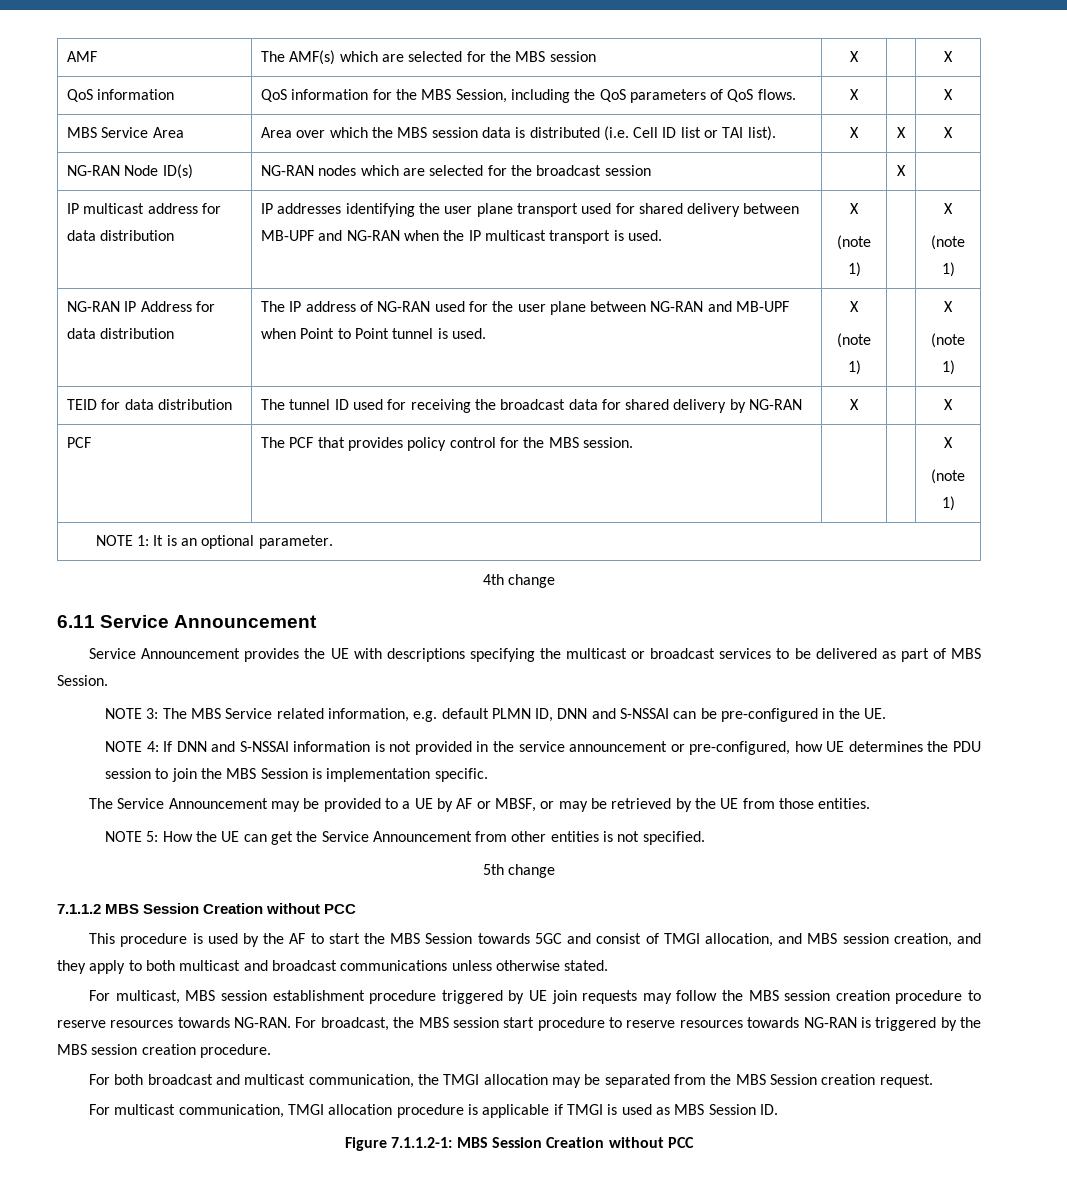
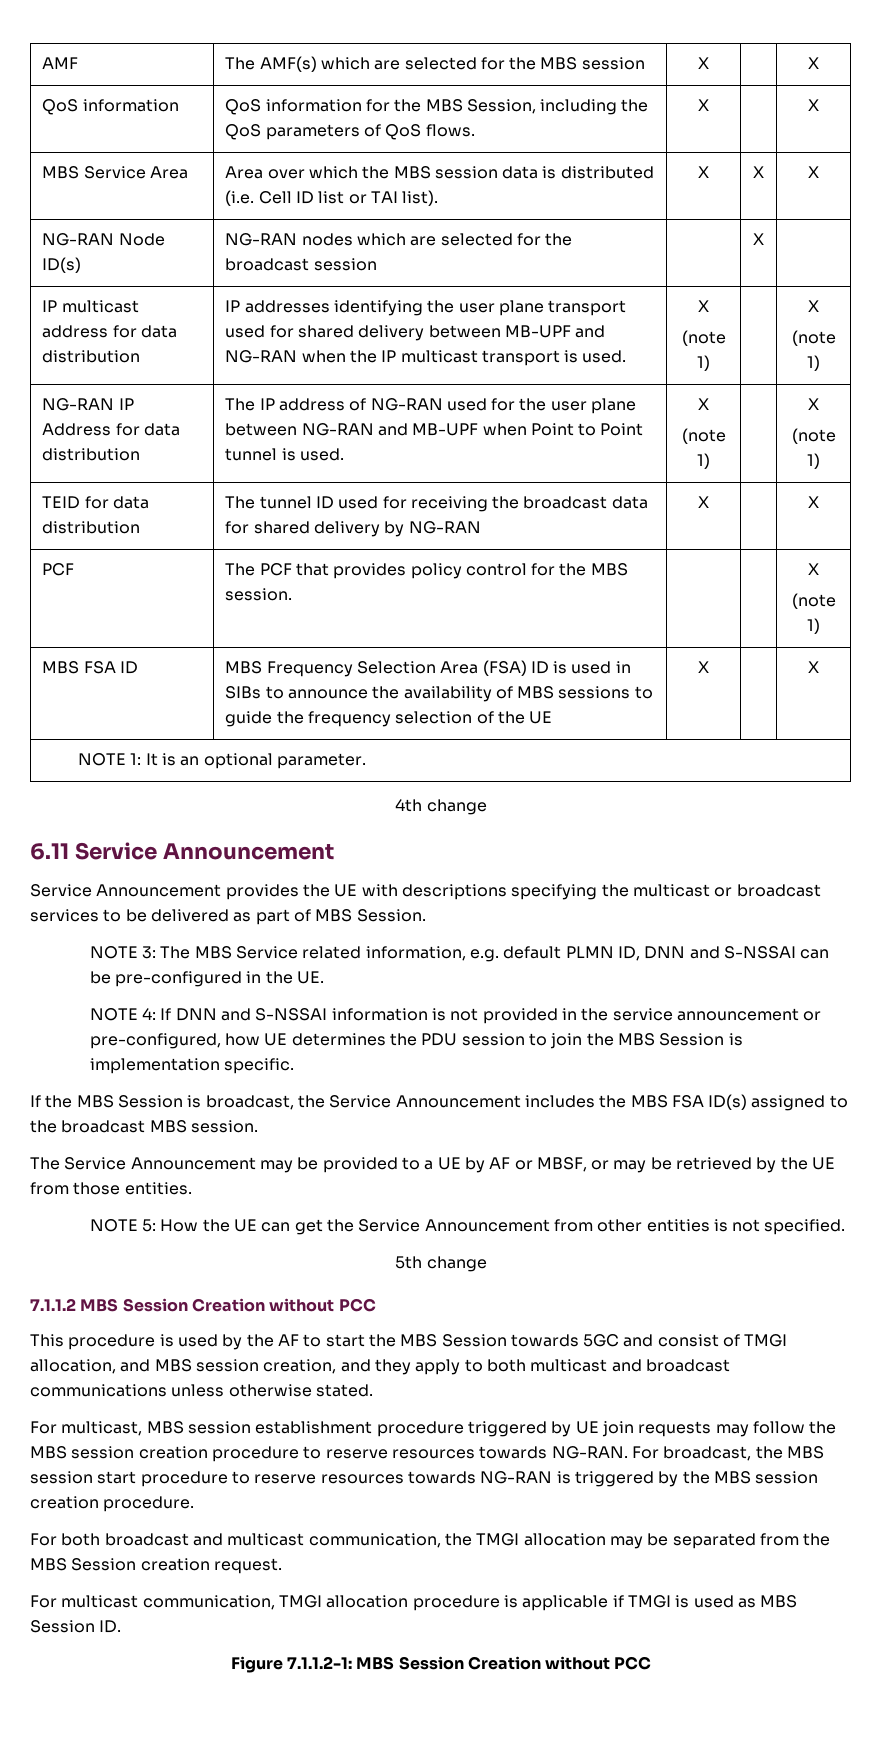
+ MBS FSA ID | MBS Frequency Selection Area (FSA) ID is used in SIBs to announce the availability of MBS sessions to guide the frequency selection of the UE | X | | X
+ If the MBS Session is broadcast, the Service Announcement includes the MBS FSA ID(s) assigned to the broadcast MBS session.

